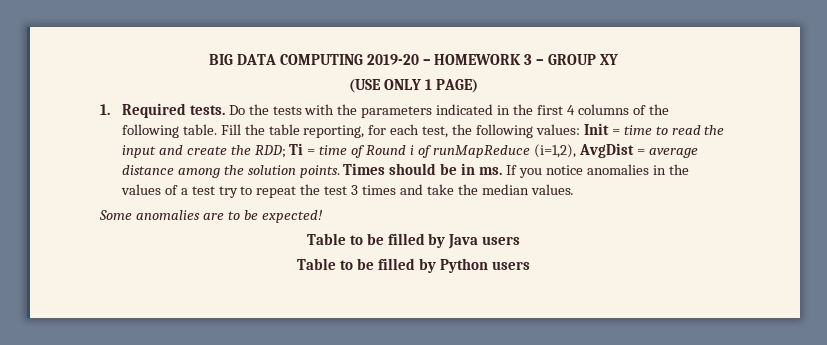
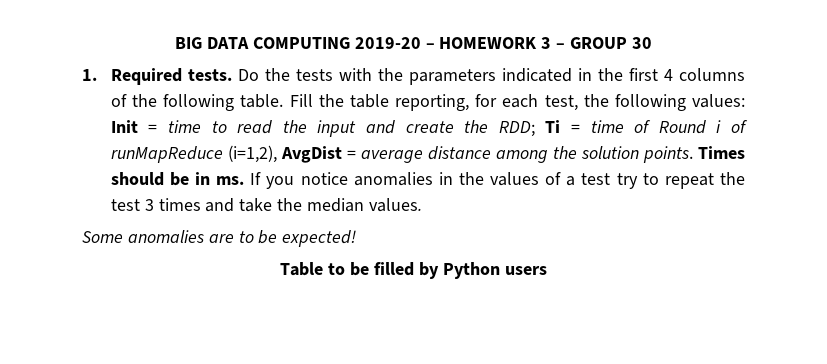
- BIG DATA COMPUTING 2019-20 – HOMEWORK 3 – GROUP XY
- (USE ONLY 1 PAGE)
+ BIG DATA COMPUTING 2019-20 – HOMEWORK 3 – GROUP 30
- Table to be filled by Java users

